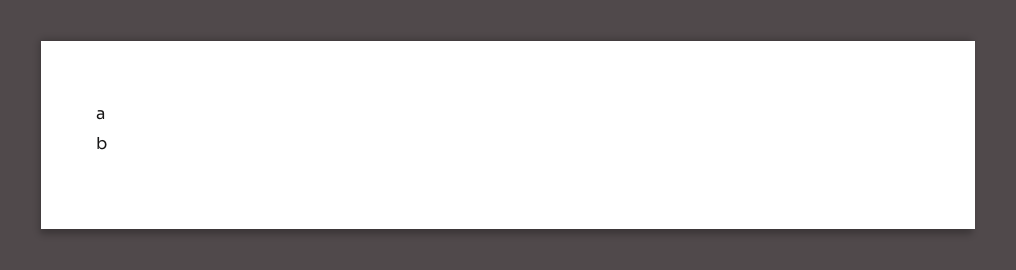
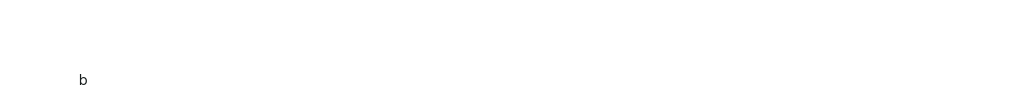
- a

